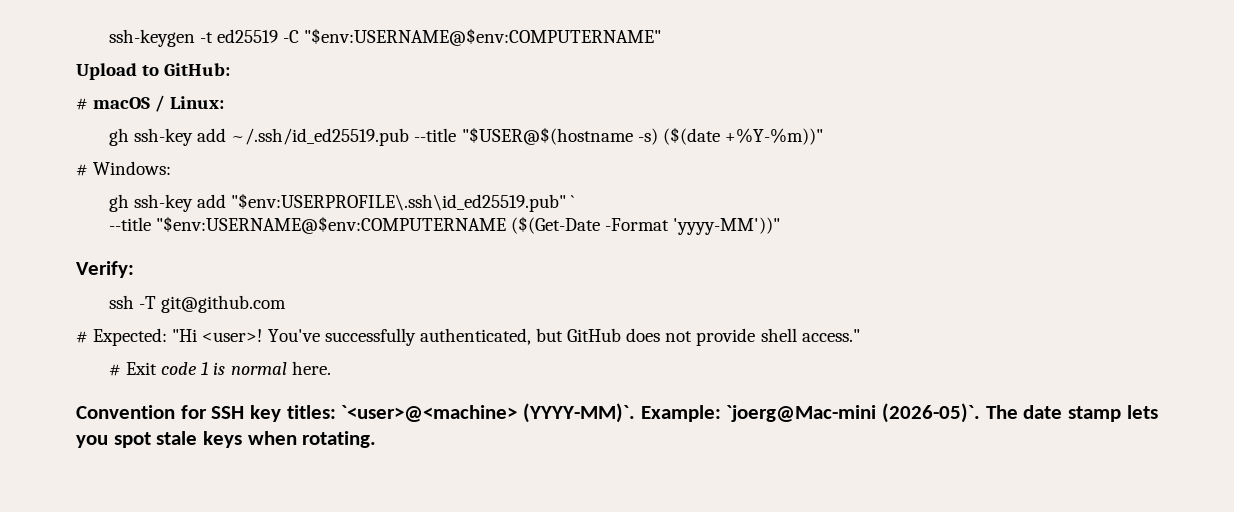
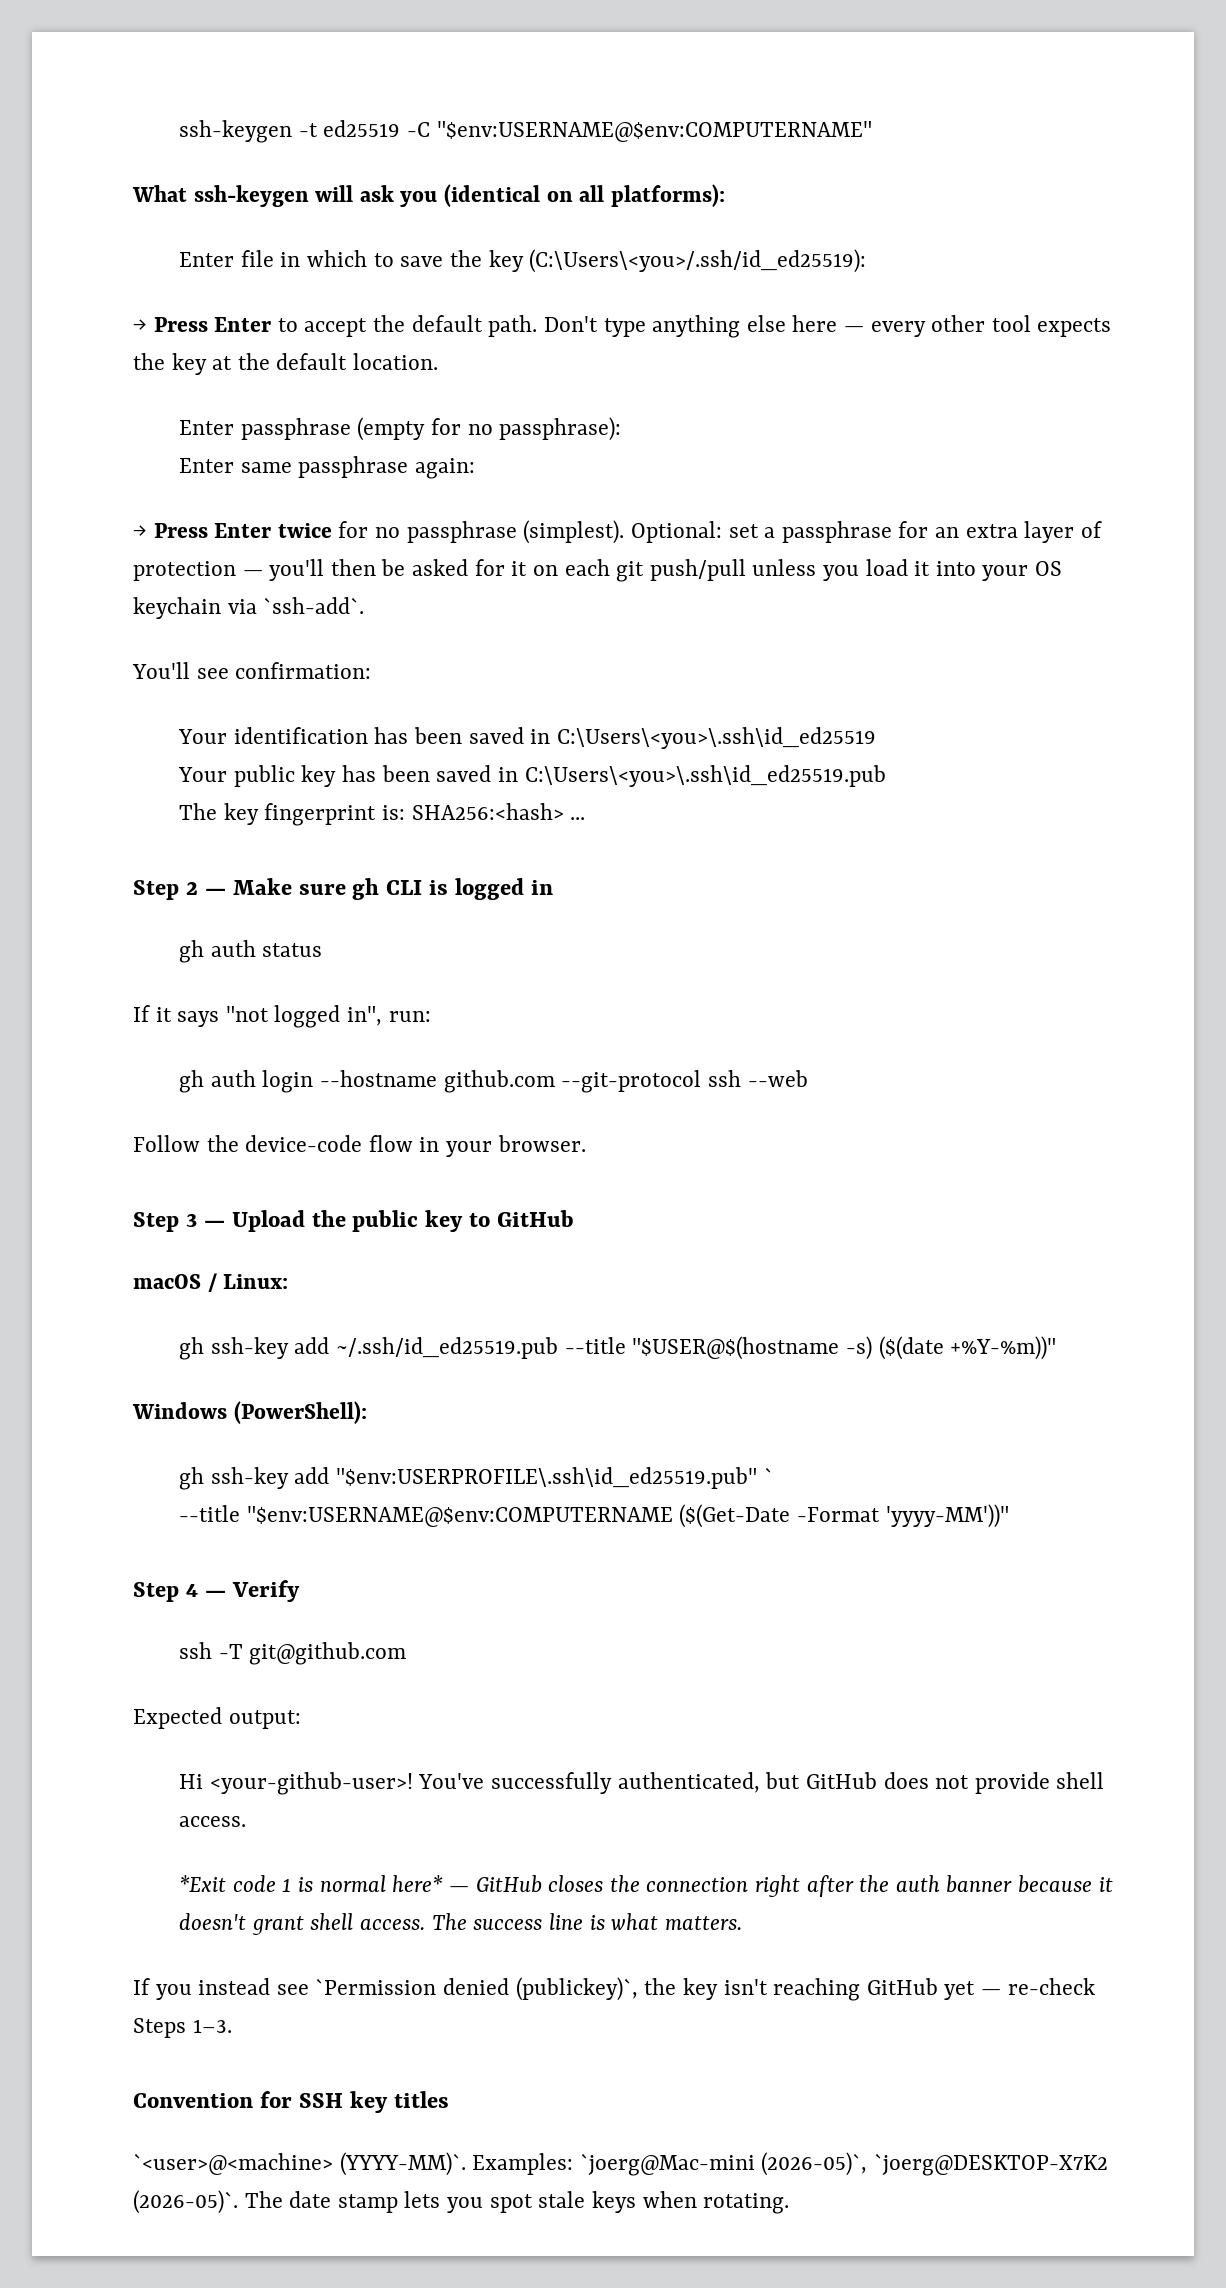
- Upload to GitHub:
- # macOS / Linux:
+ What ssh-keygen will ask you (identical on all platforms):
+ Enter file in which to save the key (C:\Users\<you>/.ssh/id_ed25519):
+ → Press Enter to accept the default path. Don't type anything else here — every other tool expects the key at the default location.
+ Enter passphrase (empty for no passphrase):
+ Enter same passphrase again:
+ → Press Enter twice for no passphrase (simplest). Optional: set a passphrase for an extra layer of protection — you'll then be asked for it on each git push/pull unless you load it into your OS keychain via `ssh-add`.
+ You'll see confirmation:
+ Your identification has been saved in C:\Users\<you>\.ssh\id_ed25519
+ Your public key has been saved in C:\Users\<you>\.ssh\id_ed25519.pub
+ The key fingerprint is: SHA256:<hash> ...
+ Step 2 — Make sure gh CLI is logged in
+ gh auth status
+ If it says "not logged in", run:
+ gh auth login --hostname github.com --git-protocol ssh --web
+ Follow the device-code flow in your browser.
+ Step 3 — Upload the public key to GitHub
+ macOS / Linux:
- # Windows:
+ Windows (PowerShell):
- Verify:
+ Step 4 — Verify
- # Expected: "Hi <user>!
+ Expected output:
+ Hi <your-github-user>!
- You've successfully authenticated, but GitHub does not provide shell access."
- # Exit code 1 is normal here.
+ You've successfully authenticated, but GitHub does not provide shell access.
+ *Exit code 1 is normal here* — GitHub closes the connection right after the auth banner because it doesn't grant shell access. The success line is what matters.
+ If you instead see `Permission denied (publickey)`, the key isn't reaching GitHub yet — re-check Steps 1–3.
- Convention for SSH key titles: `<user>@<machine> (YYYY-MM)`.
+ Convention for SSH key titles
+ `<user>@<machine> (YYYY-MM)`.
- Example: `joerg@Mac-mini (2026-05)`.
+ Examples: `joerg@Mac-mini (2026-05)`, `joerg@DESKTOP-X7K2 (2026-05)`.

